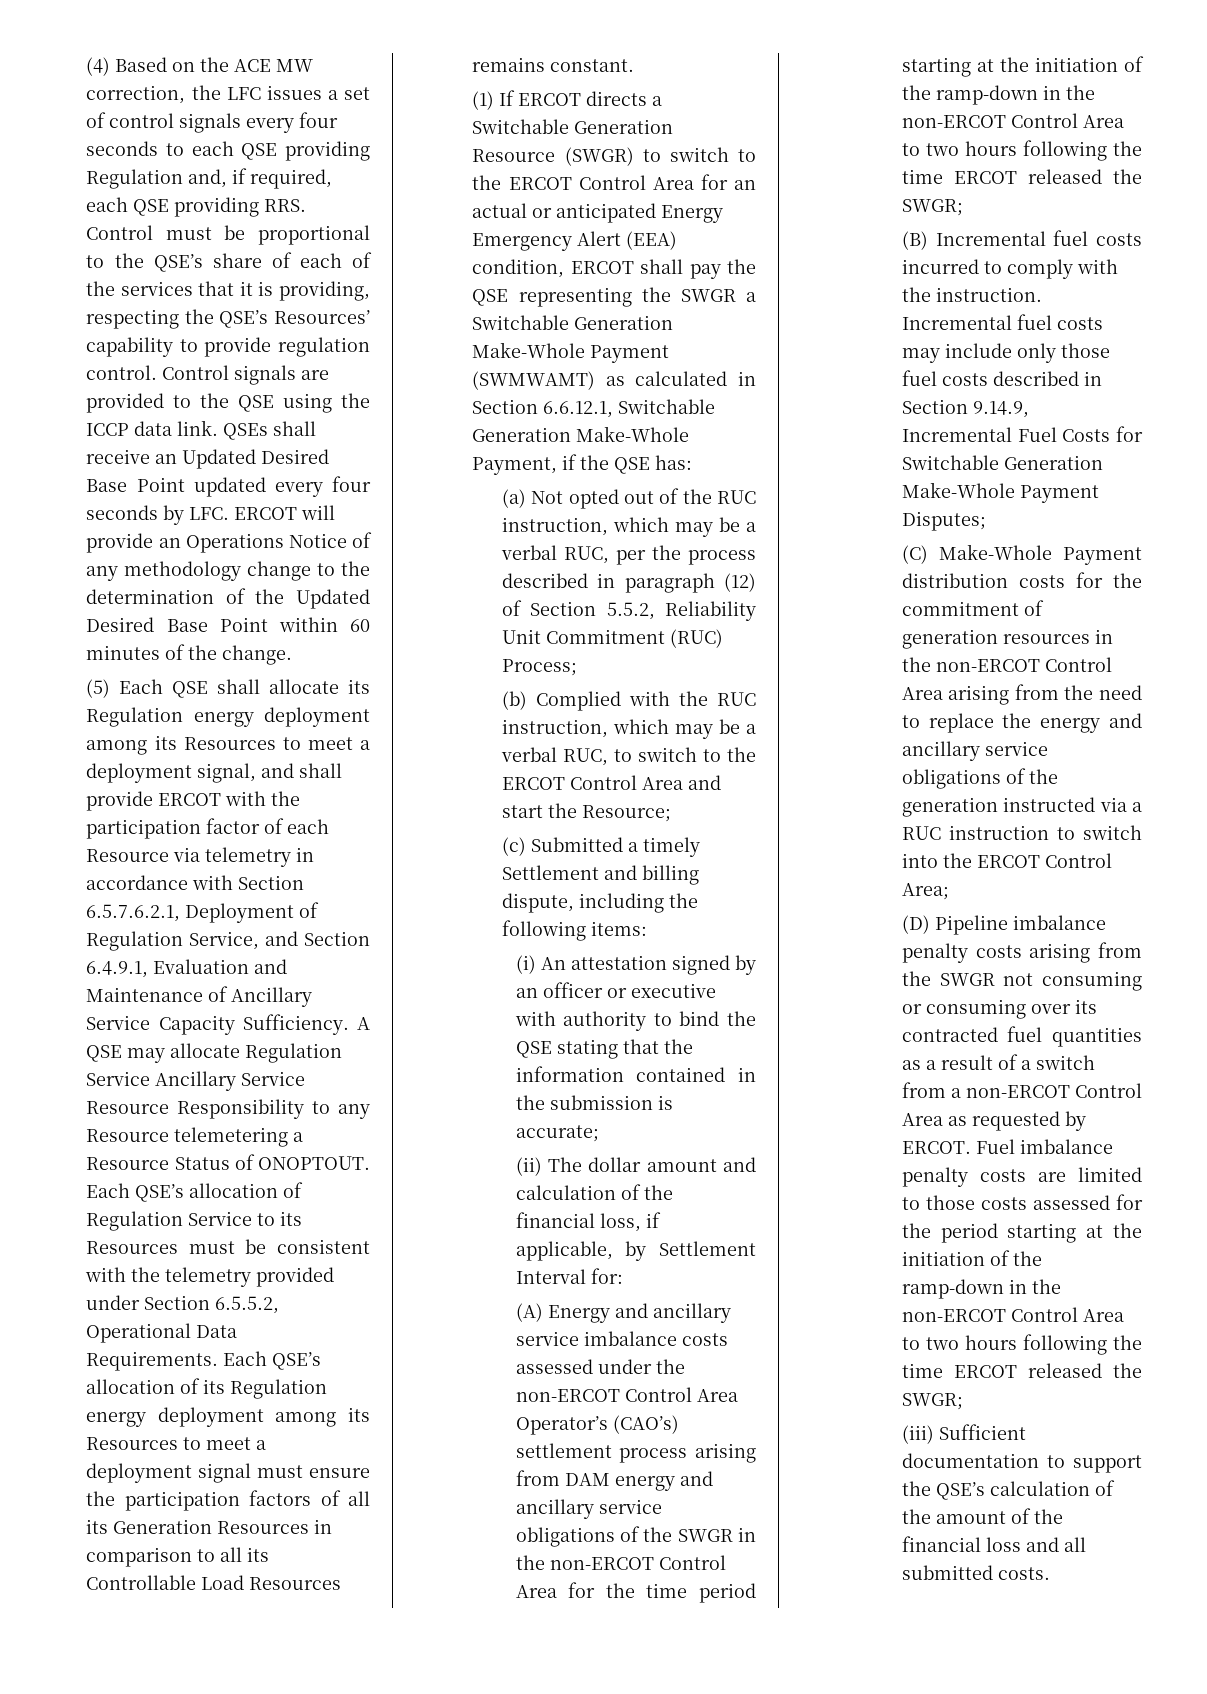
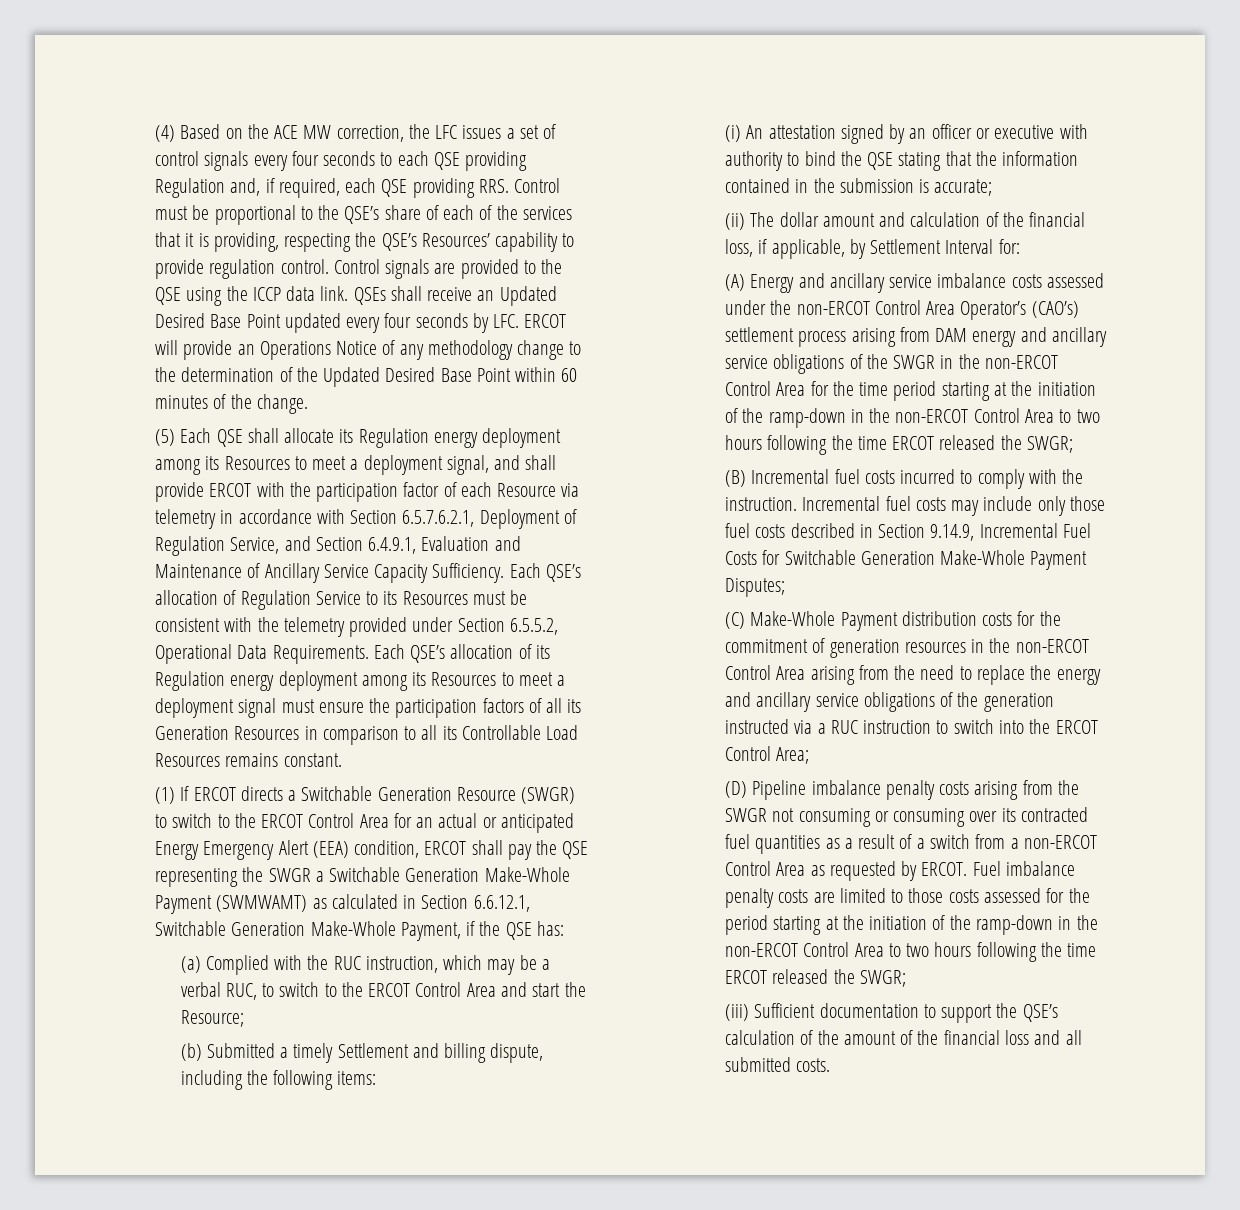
- A QSE may allocate Regulation Service Ancillary Service Resource Responsibility to any Resource telemetering a Resource Status of ONOPTOUT.
- (a) Not opted out of the RUC instruction, which may be a verbal RUC, per the process described in paragraph (12) of Section 5.5.2, Reliability Unit Commitment (RUC) Process;
- (b) Complied with the RUC instruction, which may be a verbal RUC, to switch to the ERCOT Control Area and start the Resource;
+ (a) Complied with the RUC instruction, which may be a verbal RUC, to switch to the ERCOT Control Area and start the Resource;
- (c) Submitted a timely Settlement and billing dispute, including the following items:
+ (b) Submitted a timely Settlement and billing dispute, including the following items:

